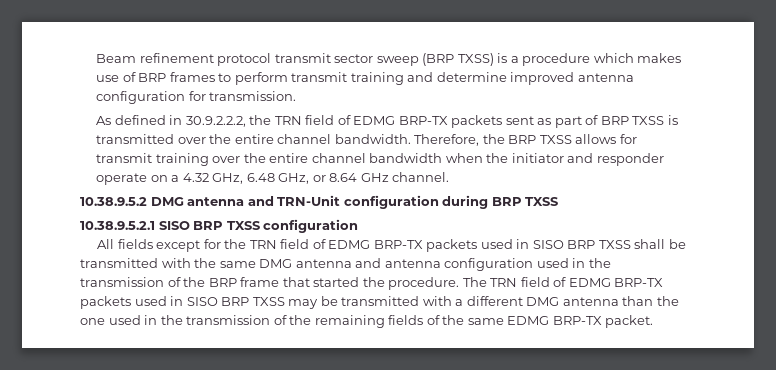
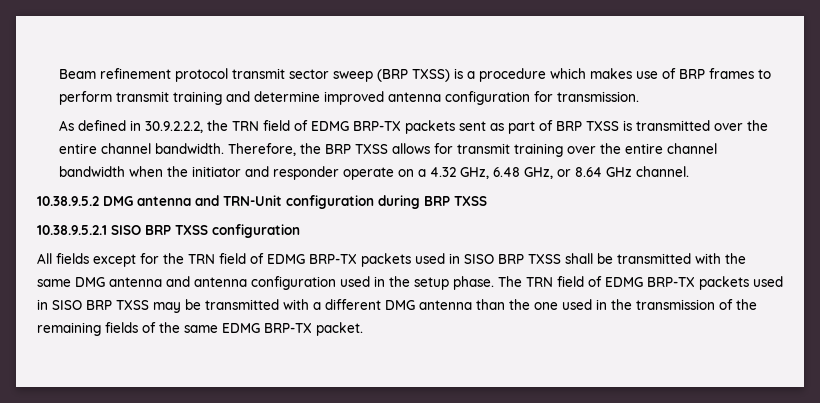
- All fields except for the TRN field of EDMG BRP-TX packets used in SISO BRP TXSS shall be transmitted with the same DMG antenna and antenna configuration used in the transmission of the BRP frame that started the procedure.
+ All fields except for the TRN field of EDMG BRP-TX packets used in SISO BRP TXSS shall be transmitted with the same DMG antenna and antenna configuration used in the setup phase.

